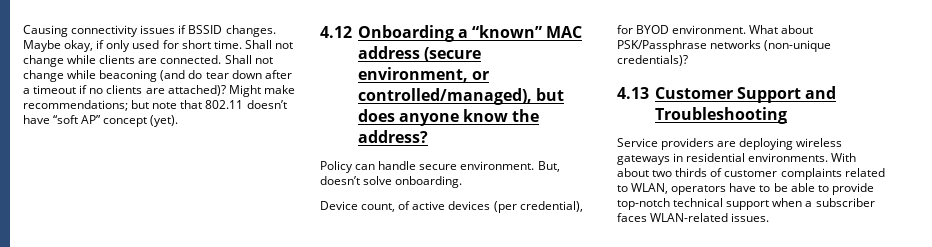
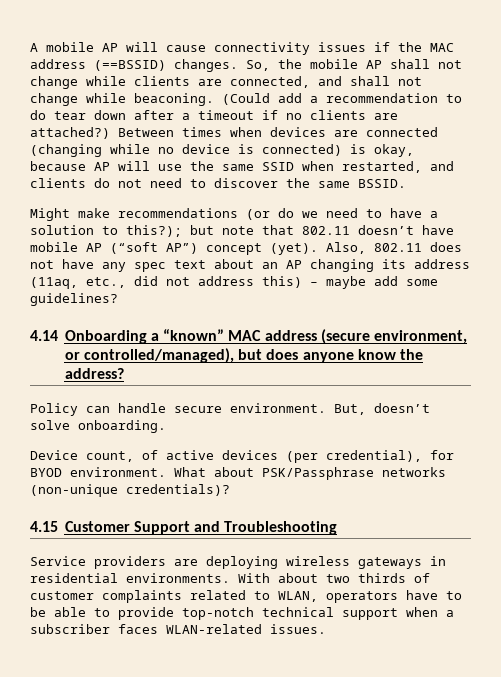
- Causing connectivity issues if BSSID changes. Maybe okay, if only used for short time. Shall not change while clients are connected. Shall not change while beaconing (and do tear down after a timeout if no clients are attached)? Might make recommendations; but note that 802.11 doesn’t have “soft AP” concept (yet).
- 4.12 Onboarding a “known” MAC address (secure environment, or controlled/managed), but does anyone know the address?
+ A mobile AP will cause connectivity issues if the MAC address (==BSSID) changes. So, the mobile AP shall not change while clients are connected, and shall not change while beaconing. (Could add a recommendation to do tear down after a timeout if no clients are attached?) Between times when devices are connected (changing while no device is connected) is okay, because AP will use the same SSID when restarted, and clients do not need to discover the same BSSID.
+ Might make recommendations (or do we need to have a solution to this?); but note that 802.11 doesn’t have mobile AP (“soft AP”) concept (yet). Also, 802.11 does not have any spec text about an AP changing its address (11aq, etc., did not address this) – maybe add some guidelines?
+ 4.14 Onboarding a “known” MAC address (secure environment, or controlled/managed), but does anyone know the address?
- 4.13 Customer Support and Troubleshooting
+ 4.15 Customer Support and Troubleshooting

